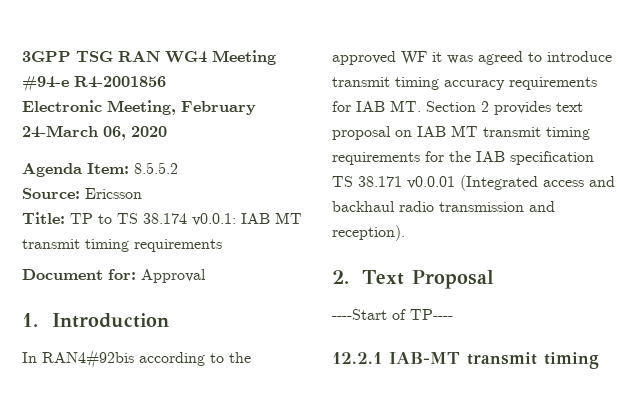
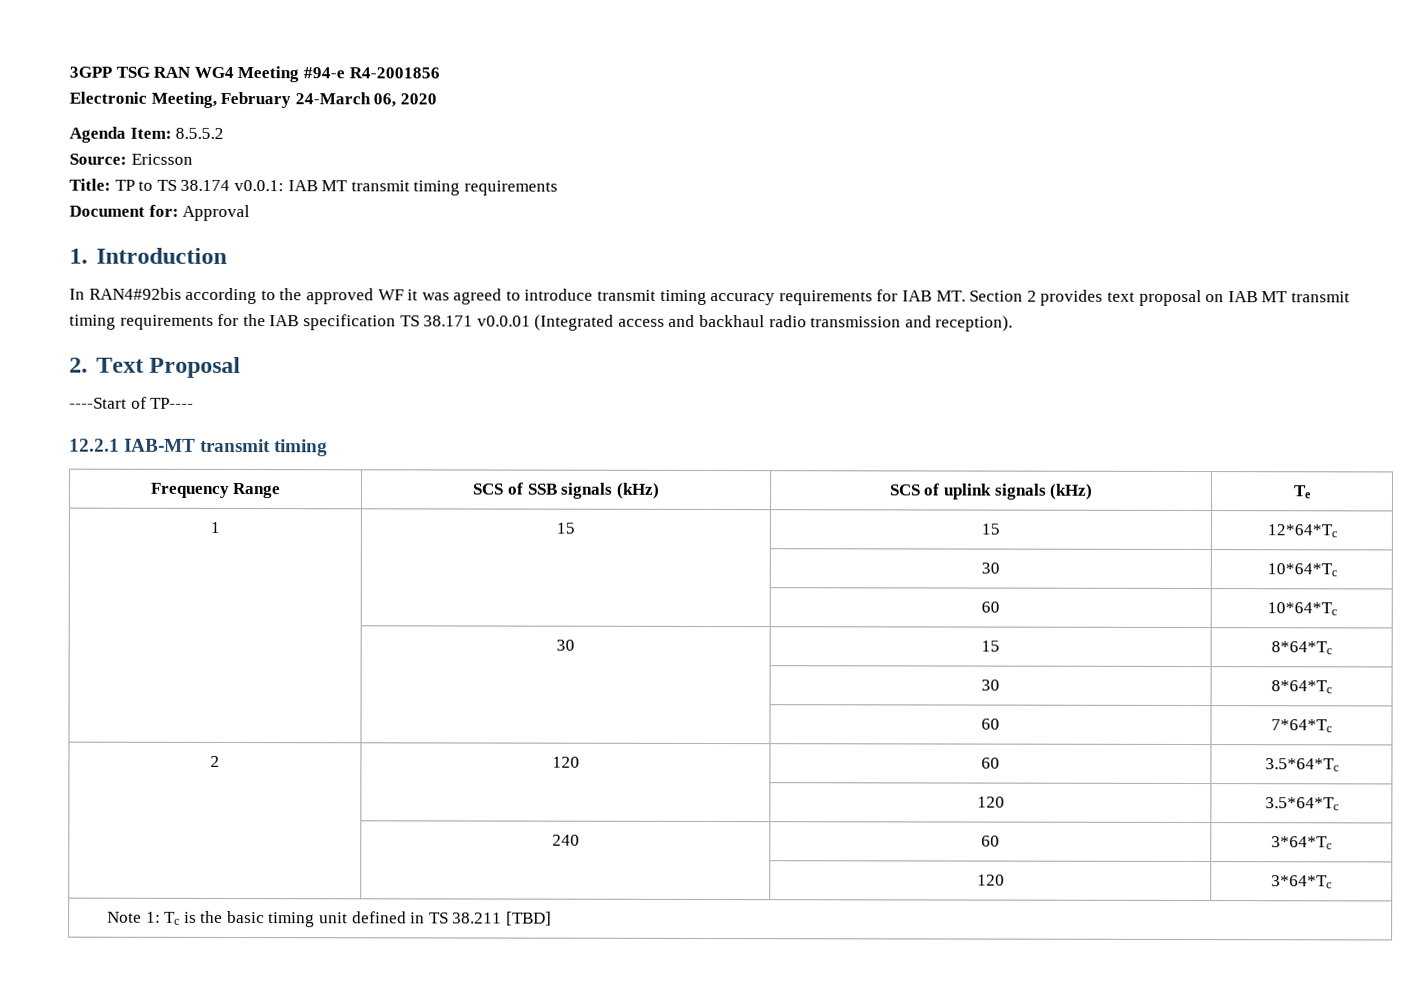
+ Frequency Range | SCS of SSB signals (kHz) | SCS of uplink signals (kHz) | Te
+ 1 | 15 | 15 | 12*64*Tc
+ | | 30 | 10*64*Tc
+ | | 60 | 10*64*Tc
+ | 30 | 15 | 8*64*Tc
+ | | 30 | 8*64*Tc
+ | | 60 | 7*64*Tc
+ 2 | 120 | 60 | 3.5*64*Tc
+ | | 120 | 3.5*64*Tc
+ | 240 | 60 | 3*64*Tc
+ | | 120 | 3*64*Tc
+ Note 1: Tc is the basic timing unit defined in TS 38.211 [TBD]

